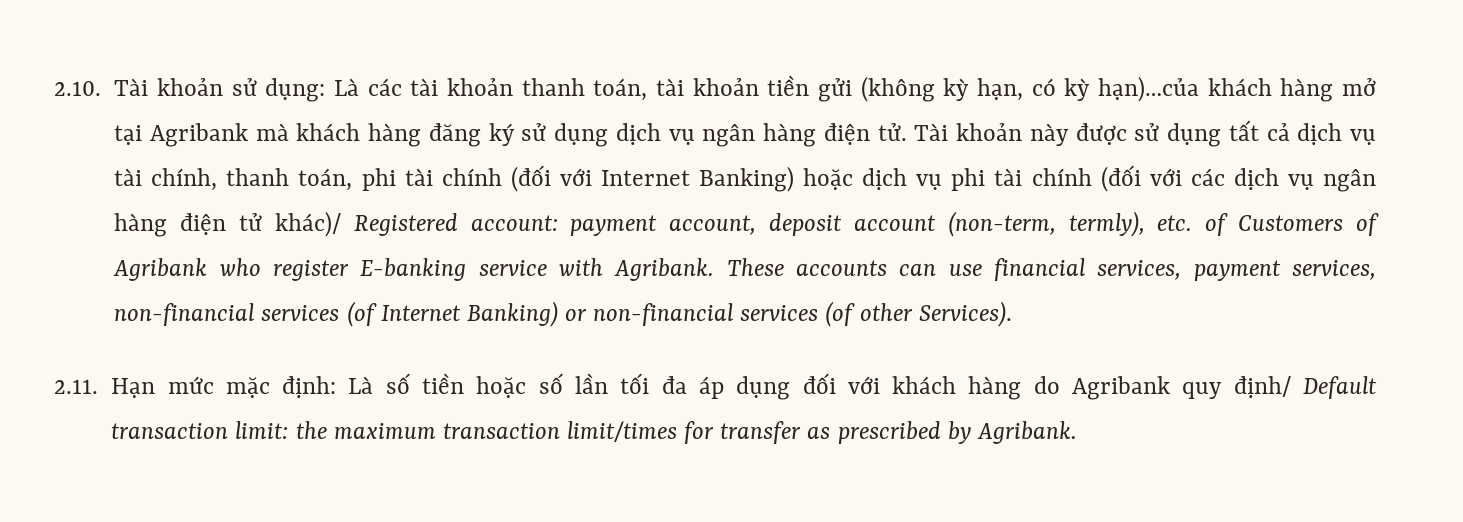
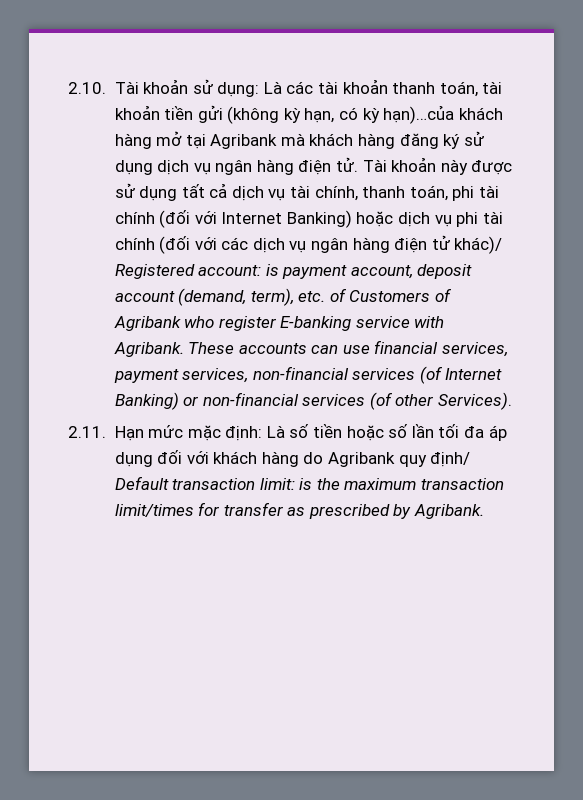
- Tài khoản này được sử dụng tất cả dịch vụ tài chính, thanh toán, phi tài chính (đối với Internet Banking) hoặc dịch vụ phi tài chính (đối với các dịch vụ ngân hàng điện tử khác)/ Registered account: payment account, deposit account (non-term, termly), etc. of Customers of Agribank who register E-banking service with Agribank.
+ Tài khoản này được sử dụng tất cả dịch vụ tài chính, thanh toán, phi tài chính (đối với Internet Banking) hoặc dịch vụ phi tài chính (đối với các dịch vụ ngân hàng điện tử khác)/ Registered account: is payment account, deposit account (demand, term), etc. of Customers of Agribank who register E-banking service with Agribank.
- 2.11. Hạn mức mặc định: Là số tiền hoặc số lần tối đa áp dụng đối với khách hàng do Agribank quy định/ Default transaction limit: the maximum transaction limit/times for transfer as prescribed by Agribank.
+ 2.11. Hạn mức mặc định: Là số tiền hoặc số lần tối đa áp dụng đối với khách hàng do Agribank quy định/ Default transaction limit: is the maximum transaction limit/times for transfer as prescribed by Agribank.

